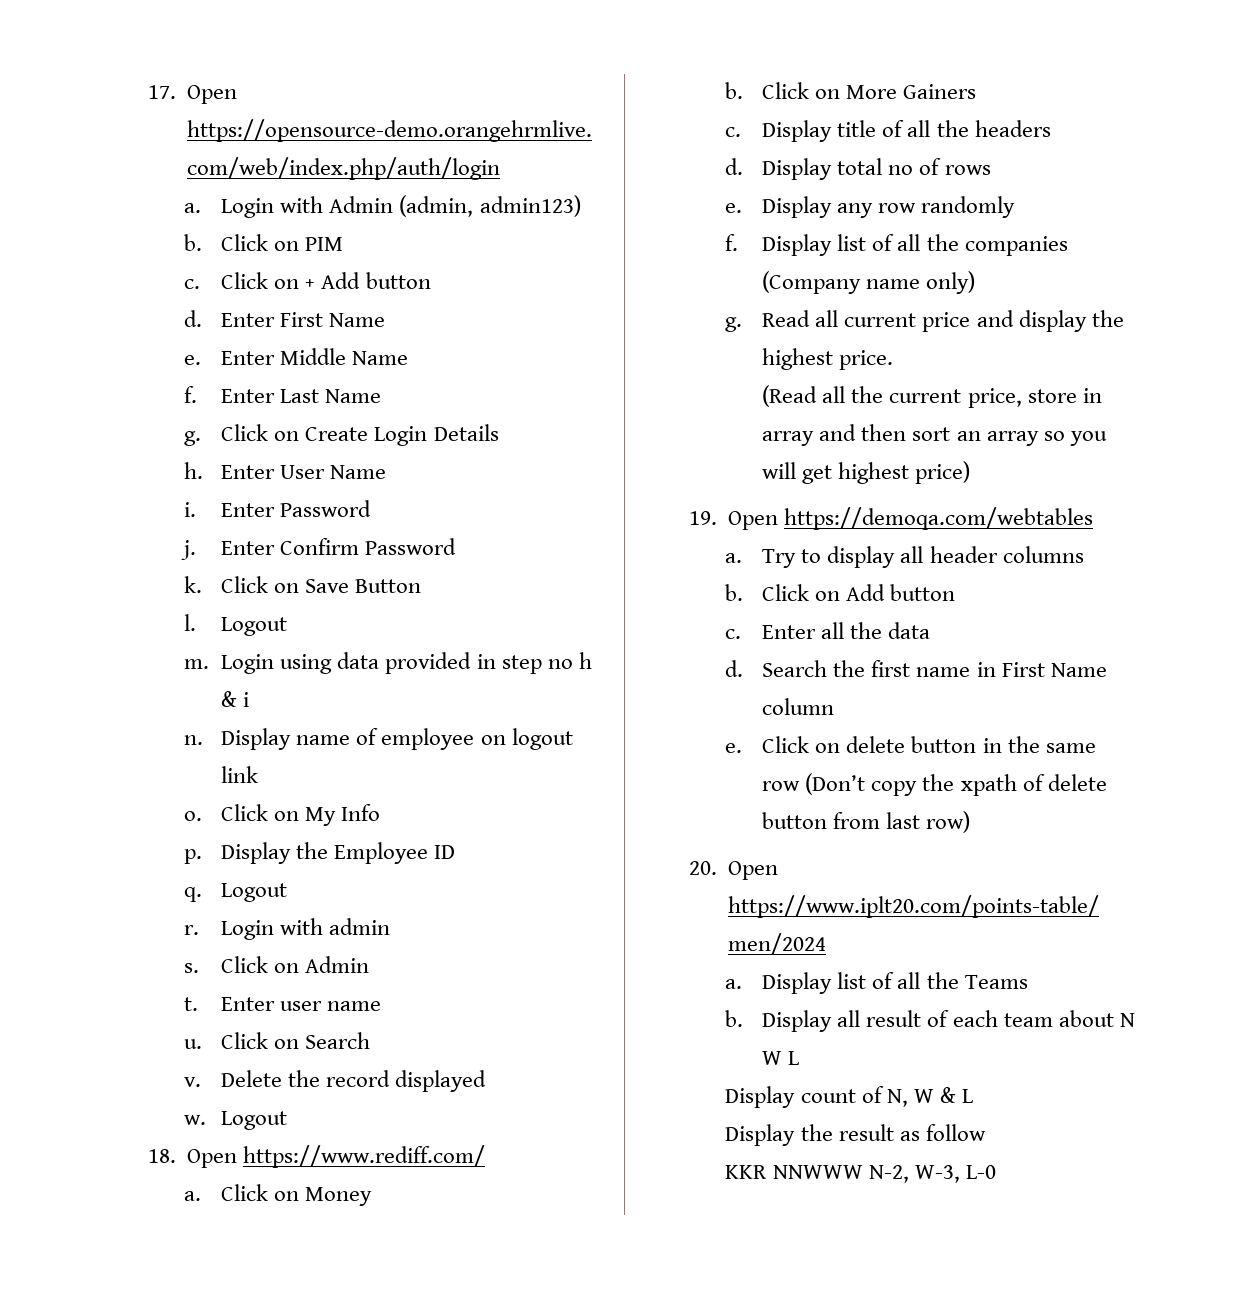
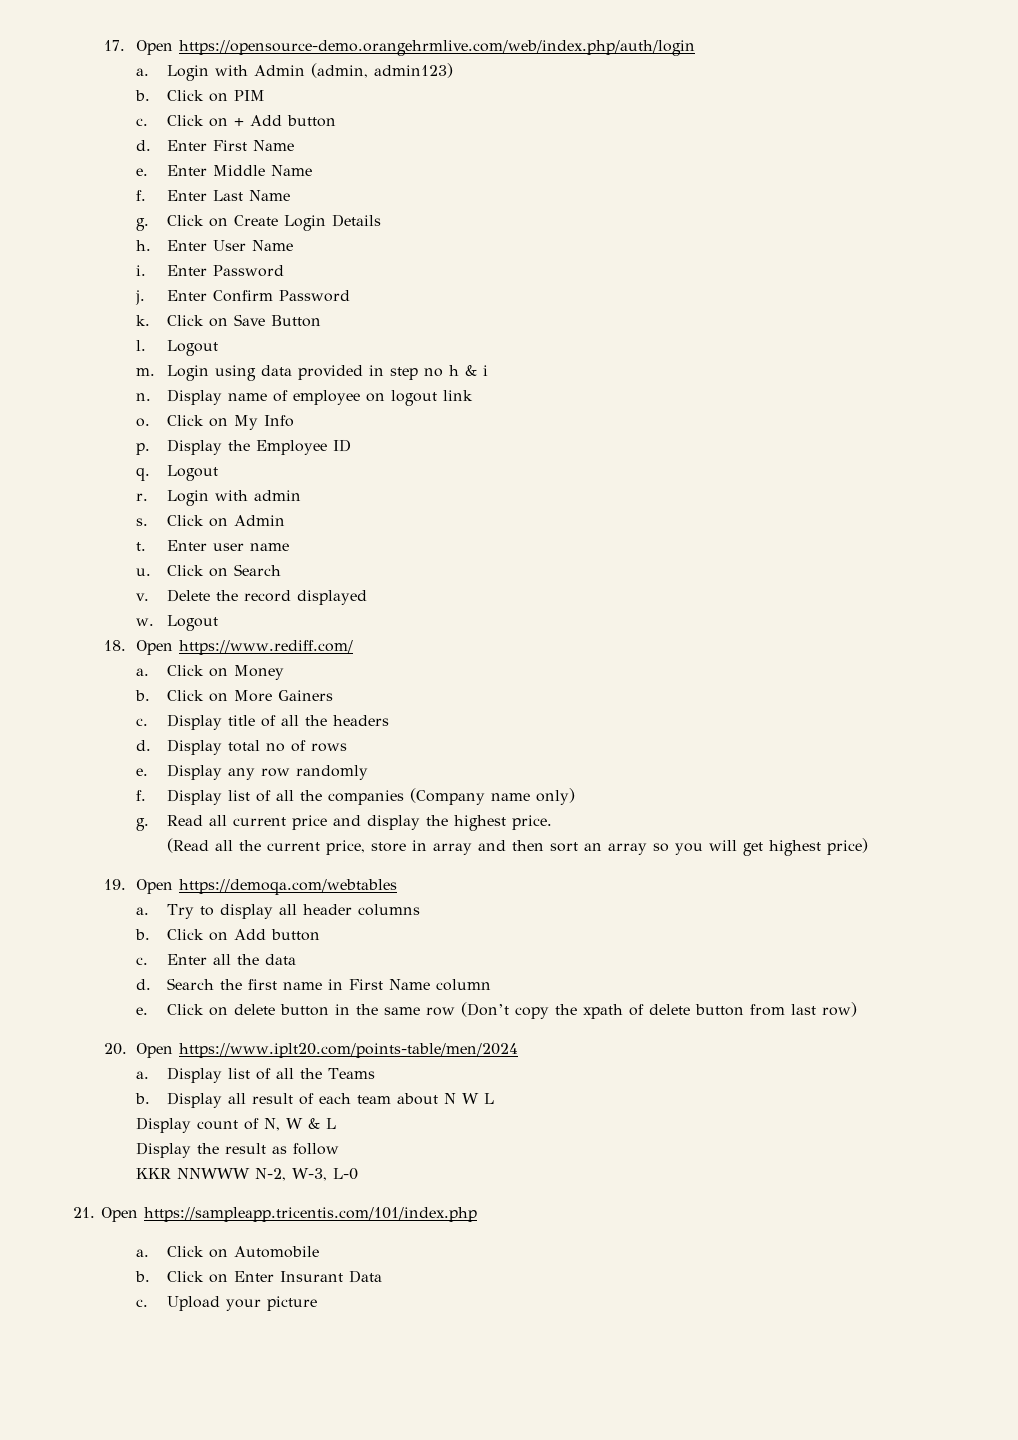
+ 21. Open https://sampleapp.tricentis.com/101/index.php
+ a. Click on Automobile
+ b. Click on Enter Insurant Data
+ c. Upload your picture

